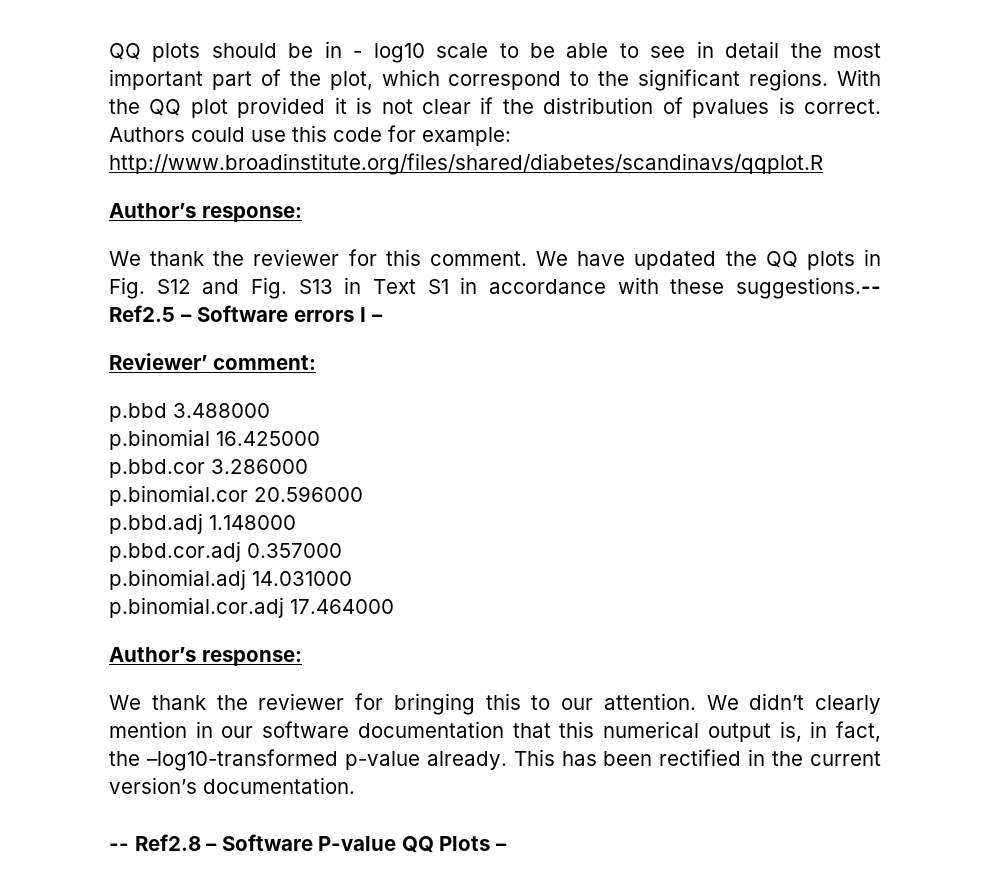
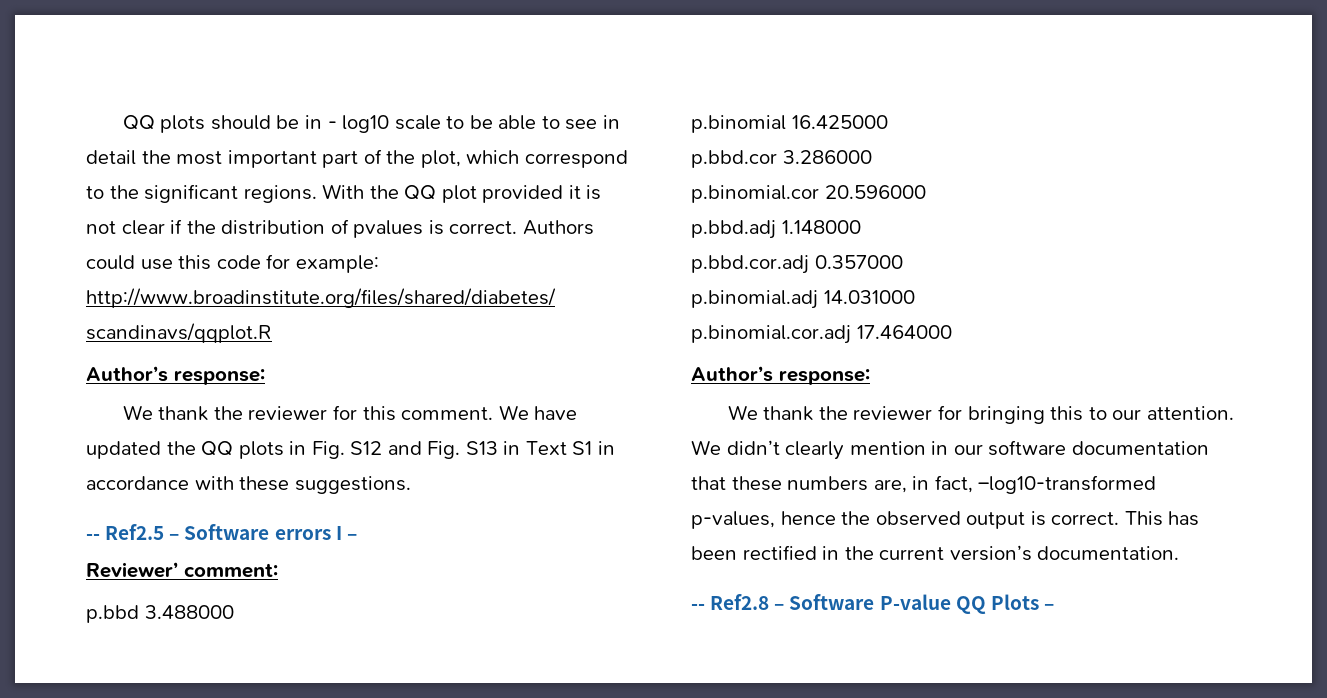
- We have updated the QQ plots in Fig. S12 and Fig. S13 in Text S1 in accordance with these suggestions.-- Ref2.5 – Software errors I –
+ We have updated the QQ plots in Fig. S12 and Fig. S13 in Text S1 in accordance with these suggestions.
+ -- Ref2.5 – Software errors I –
- We didn’t clearly mention in our software documentation that this numerical output is, in fact, the –log10-transformed p-value already.
+ We didn’t clearly mention in our software documentation that these numbers are, in fact, –log10-transformed p-values, hence the observed output is correct.

